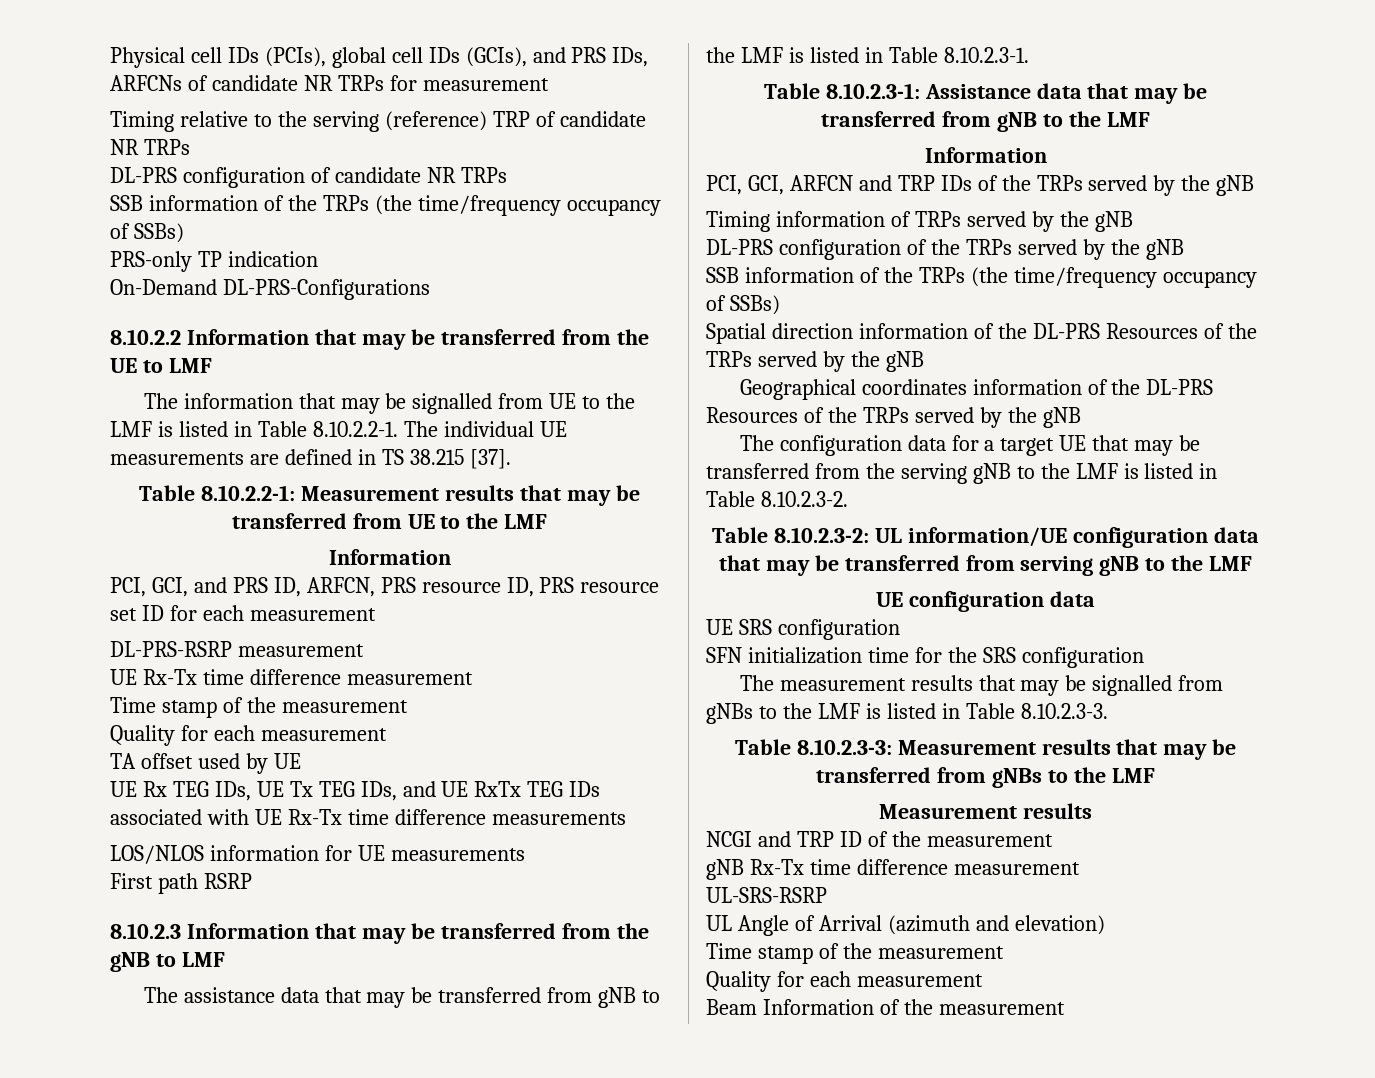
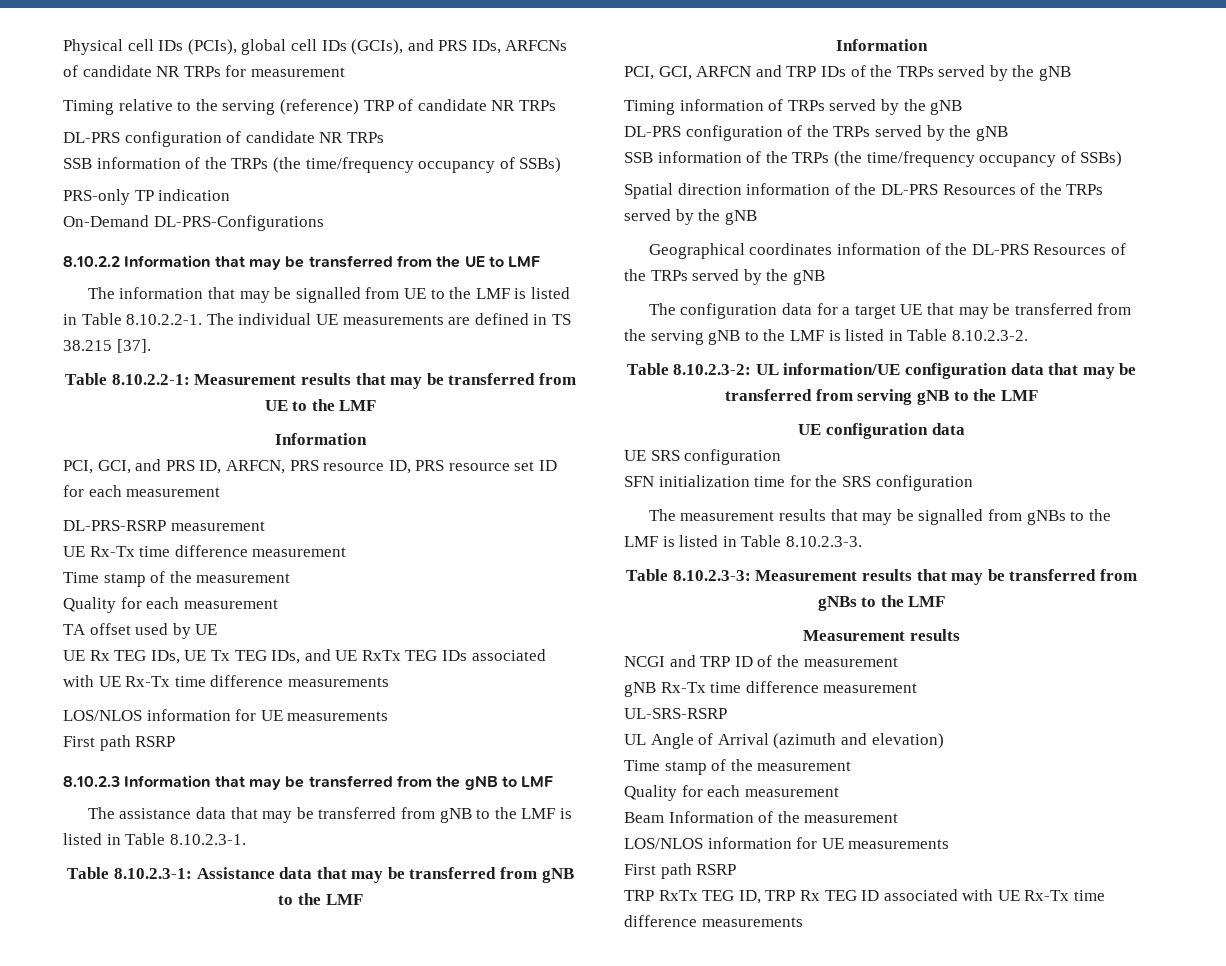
  Beam Information of the measurement
+ LOS/NLOS information for UE measurements
+ First path RSRP
+ TRP RxTx TEG ID, TRP Rx TEG ID associated with UE Rx-Tx time difference measurements

